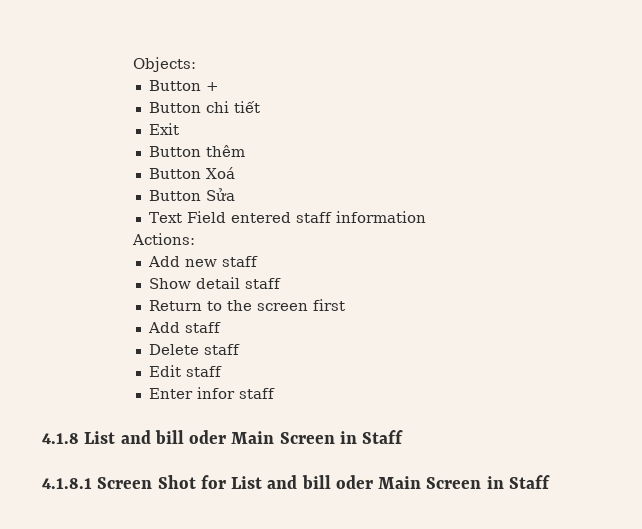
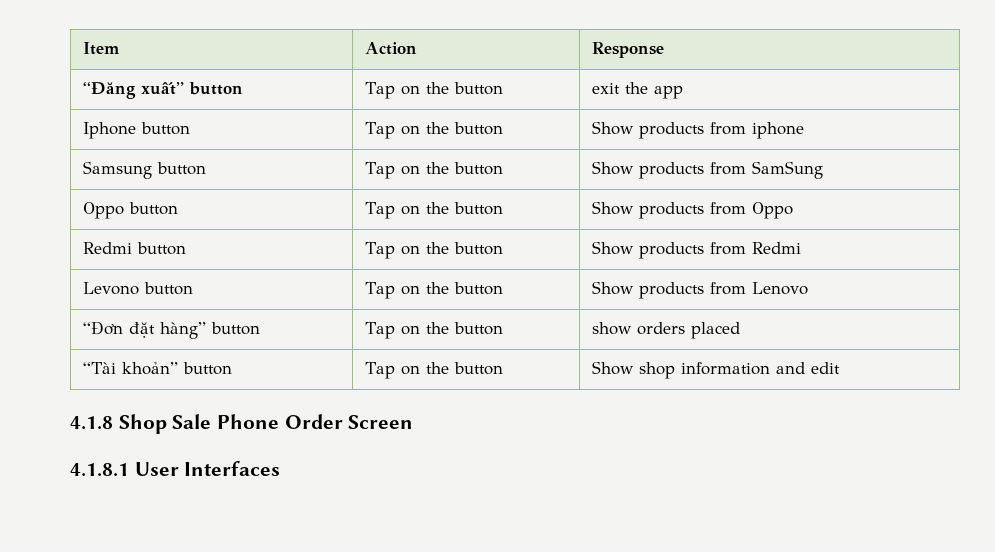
- Objects:
- Button +
- Button chi tiết
- Exit
- Button thêm
- Button Xoá
- Button Sửa
- Text Field entered staff information
- Actions:
- Add new staff
- Show detail staff
- Return to the screen first
- Add staff
- Delete staff
- Edit staff
- Enter infor staff
- 4.1.8 List and bill oder Main Screen in Staff
+ Item | Action | Response
+ “Đăng xuất” button | Tap on the button | exit the app
+ Iphone button | Tap on the button | Show products from iphone
+ Samsung button | Tap on the button | Show products from SamSung
+ Oppo button | Tap on the button | Show products from Oppo
+ Redmi button | Tap on the button | Show products from Redmi
+ Levono button | Tap on the button | Show products from Lenovo
+ “Đơn đặt hàng” button | Tap on the button | show orders placed
+ “Tài khoản” button | Tap on the button | Show shop information and edit
+ 4.1.8 Shop Sale Phone Order Screen
- 4.1.8.1 Screen Shot for List and bill oder Main Screen in Staff
+ 4.1.8.1 User Interfaces

